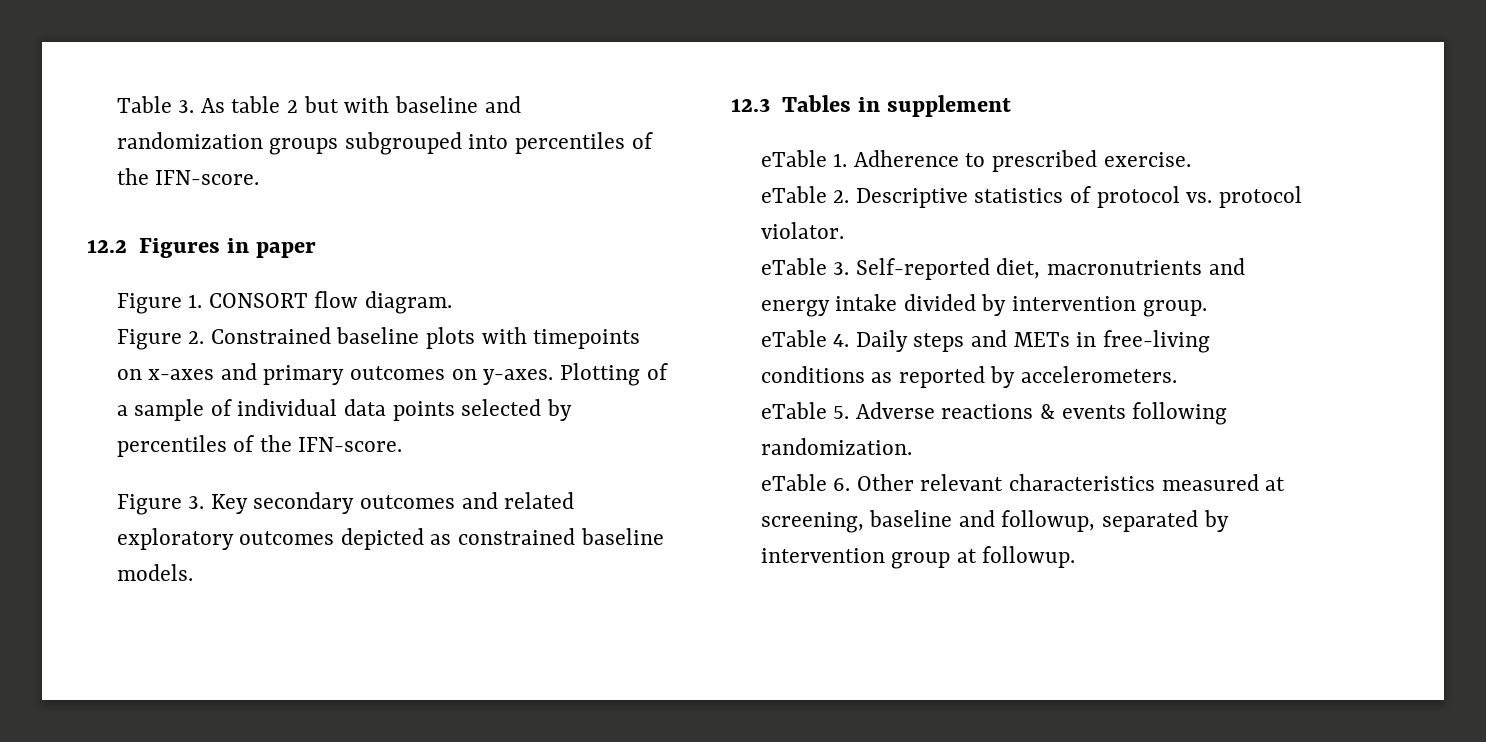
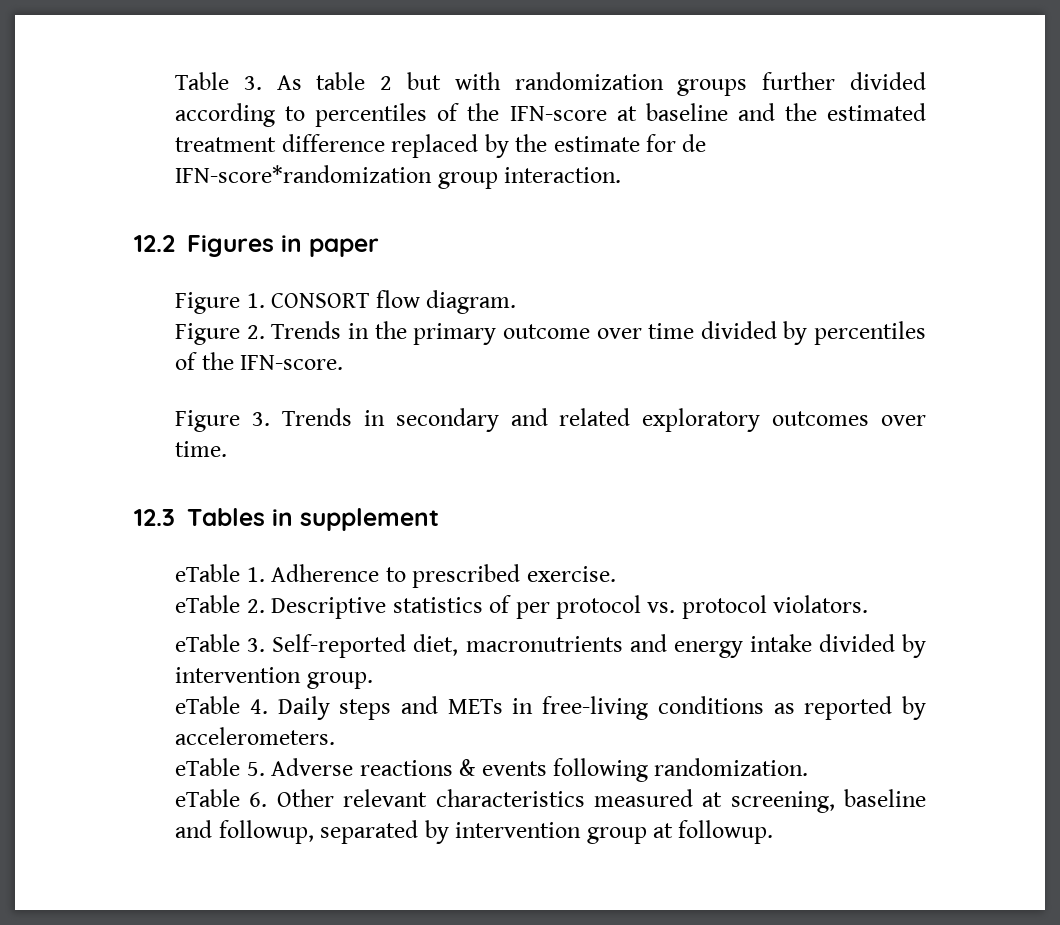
- Table 3. As table 2 but with baseline and randomization groups subgrouped into percentiles of the IFN-score.
+ Table 3. As table 2 but with randomization groups further divided according to percentiles of the IFN-score at baseline and the estimated treatment difference replaced by the estimate for de IFN-score*randomization group interaction.
- Figure 2. Constrained baseline plots with timepoints on x-axes and primary outcomes on y-axes. Plotting of a sample of individual data points selected by percentiles of the IFN-score.
+ Figure 2. Trends in the primary outcome over time divided by percentiles of the IFN-score.
- Figure 3. Key secondary outcomes and related exploratory outcomes depicted as constrained baseline models.
+ Figure 3. Trends in secondary and related exploratory outcomes over time.
- eTable 2. Descriptive statistics of protocol vs. protocol violator.
+ eTable 2. Descriptive statistics of per protocol vs. protocol violators.

